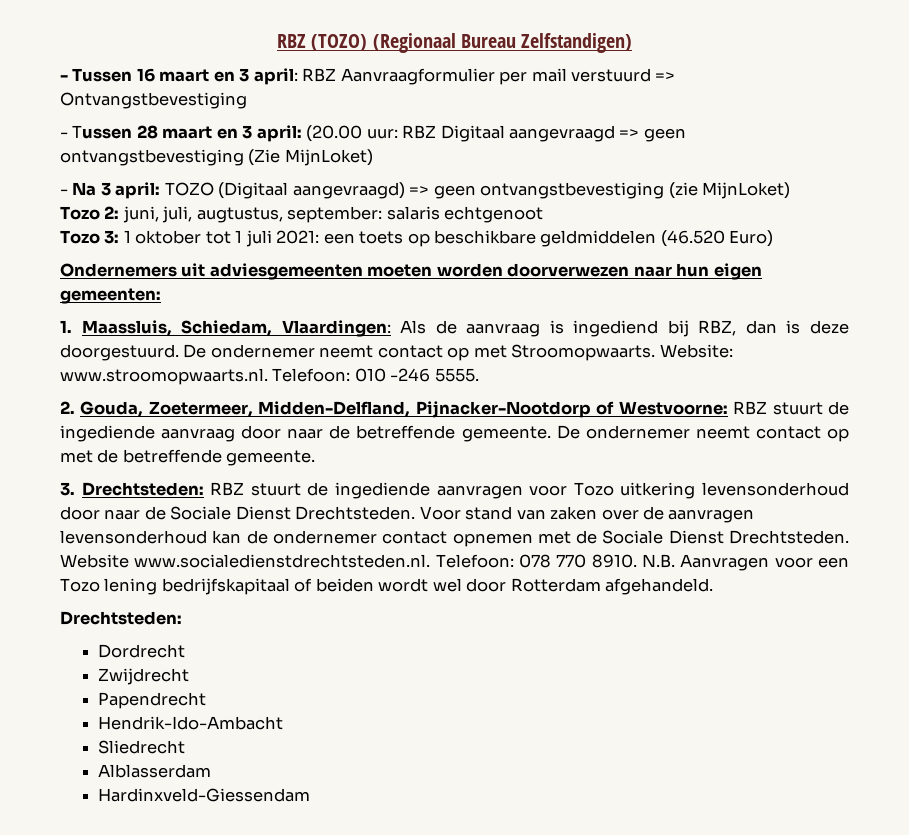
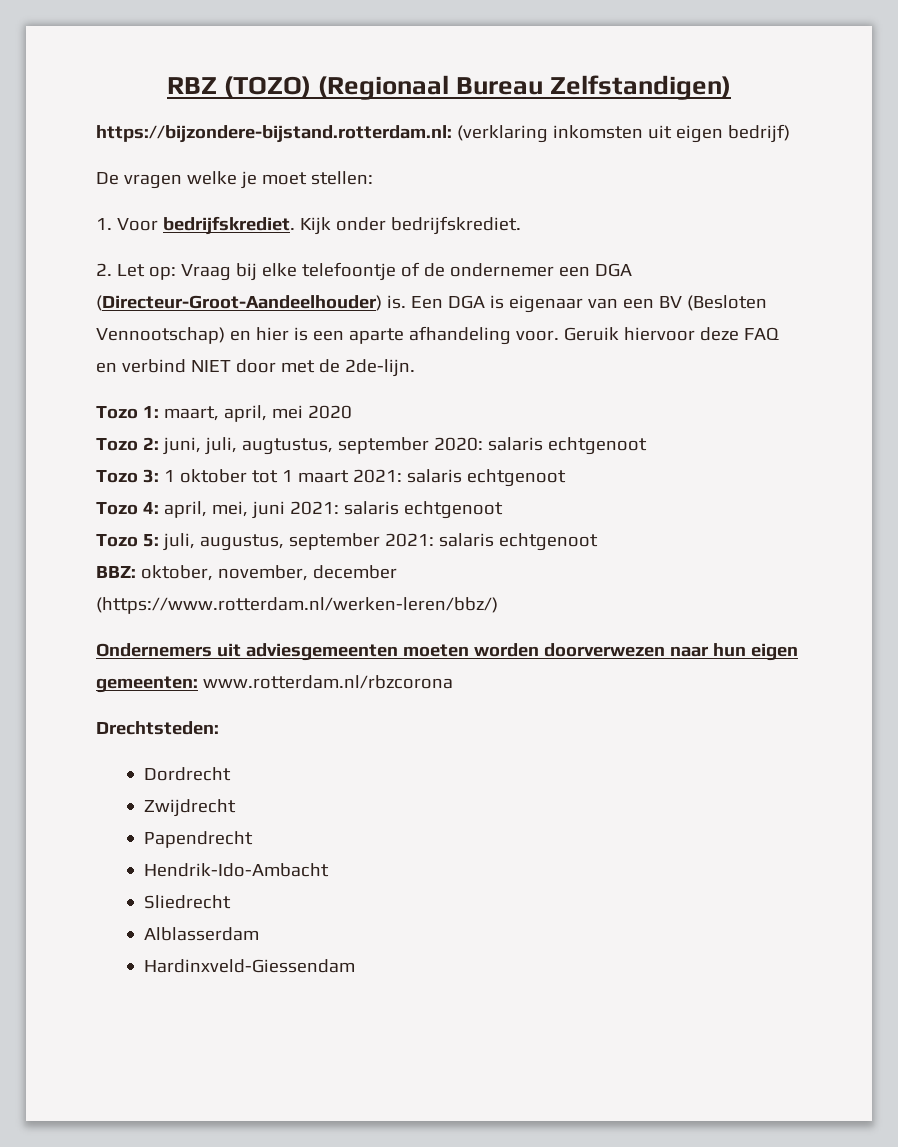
- - Tussen 16 maart en 3 april: RBZ Aanvraagformulier per mail verstuurd => Ontvangstbevestiging
- - Tussen 28 maart en 3 april: (20.00 uur: RBZ Digitaal aangevraagd => geen ontvangstbevestiging (Zie MijnLoket)
- - Na 3 april: TOZO (Digitaal aangevraagd) => geen ontvangstbevestiging (zie MijnLoket)
+ https://bijzondere-bijstand.rotterdam.nl: (verklaring inkomsten uit eigen bedrijf)
+ De vragen welke je moet stellen:
+ 1. Voor bedrijfskrediet. Kijk onder bedrijfskrediet.
+ 2. Let op: Vraag bij elke telefoontje of de ondernemer een DGA (Directeur-Groot-Aandeelhouder) is. Een DGA is eigenaar van een BV (Besloten Vennootschap) en hier is een aparte afhandeling voor. Geruik hiervoor deze FAQ en verbind NIET door met de 2de-lijn.
+ Tozo 1: maart, april, mei 2020
- Tozo 2: juni, juli, augtustus, september: salaris echtgenoot
+ Tozo 2: juni, juli, augtustus, september 2020: salaris echtgenoot
- Tozo 3: 1 oktober tot 1 juli 2021: een toets op beschikbare geldmiddelen (46.520 Euro)
+ Tozo 3: 1 oktober tot 1 maart 2021: salaris echtgenoot
+ Tozo 4: april, mei, juni 2021: salaris echtgenoot
+ Tozo 5: juli, augustus, september 2021: salaris echtgenoot
+ BBZ: oktober, november, december (https://www.rotterdam.nl/werken-leren/bbz/)
- Ondernemers uit adviesgemeenten moeten worden doorverwezen naar hun eigen gemeenten:
- 1. Maassluis, Schiedam, Vlaardingen: Als de aanvraag is ingediend bij RBZ, dan is deze doorgestuurd. De ondernemer neemt contact op met Stroomopwaarts. Website: www.stroomopwaarts.nl. Telefoon: 010 -246 5555.
- 2. Gouda, Zoetermeer, Midden-Delfland, Pijnacker-Nootdorp of Westvoorne: RBZ stuurt de ingediende aanvraag door naar de betreffende gemeente. De ondernemer neemt contact op met de betreffende gemeente.
- 3. Drechtsteden: RBZ stuurt de ingediende aanvragen voor Tozo uitkering levensonderhoud door naar de Sociale Dienst Drechtsteden. Voor stand van zaken over de aanvragen levensonderhoud kan de ondernemer contact opnemen met de Sociale Dienst Drechtsteden. Website www.socialedienstdrechtsteden.nl. Telefoon: 078 770 8910. N.B. Aanvragen voor een Tozo lening bedrijfskapitaal of beiden wordt wel door Rotterdam afgehandeld.
+ Ondernemers uit adviesgemeenten moeten worden doorverwezen naar hun eigen gemeenten: www.rotterdam.nl/rbzcorona

